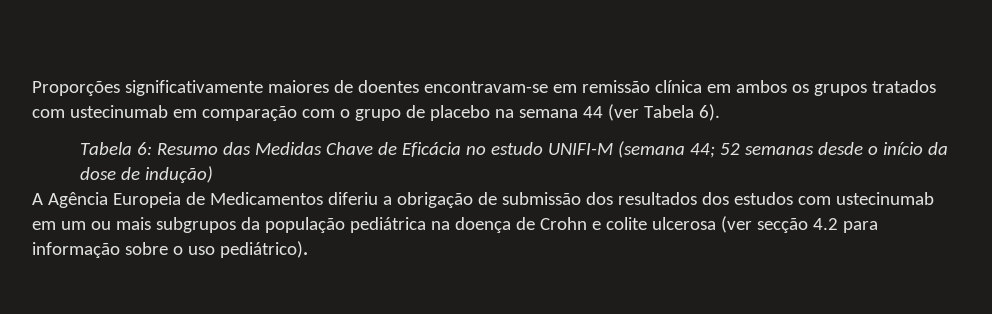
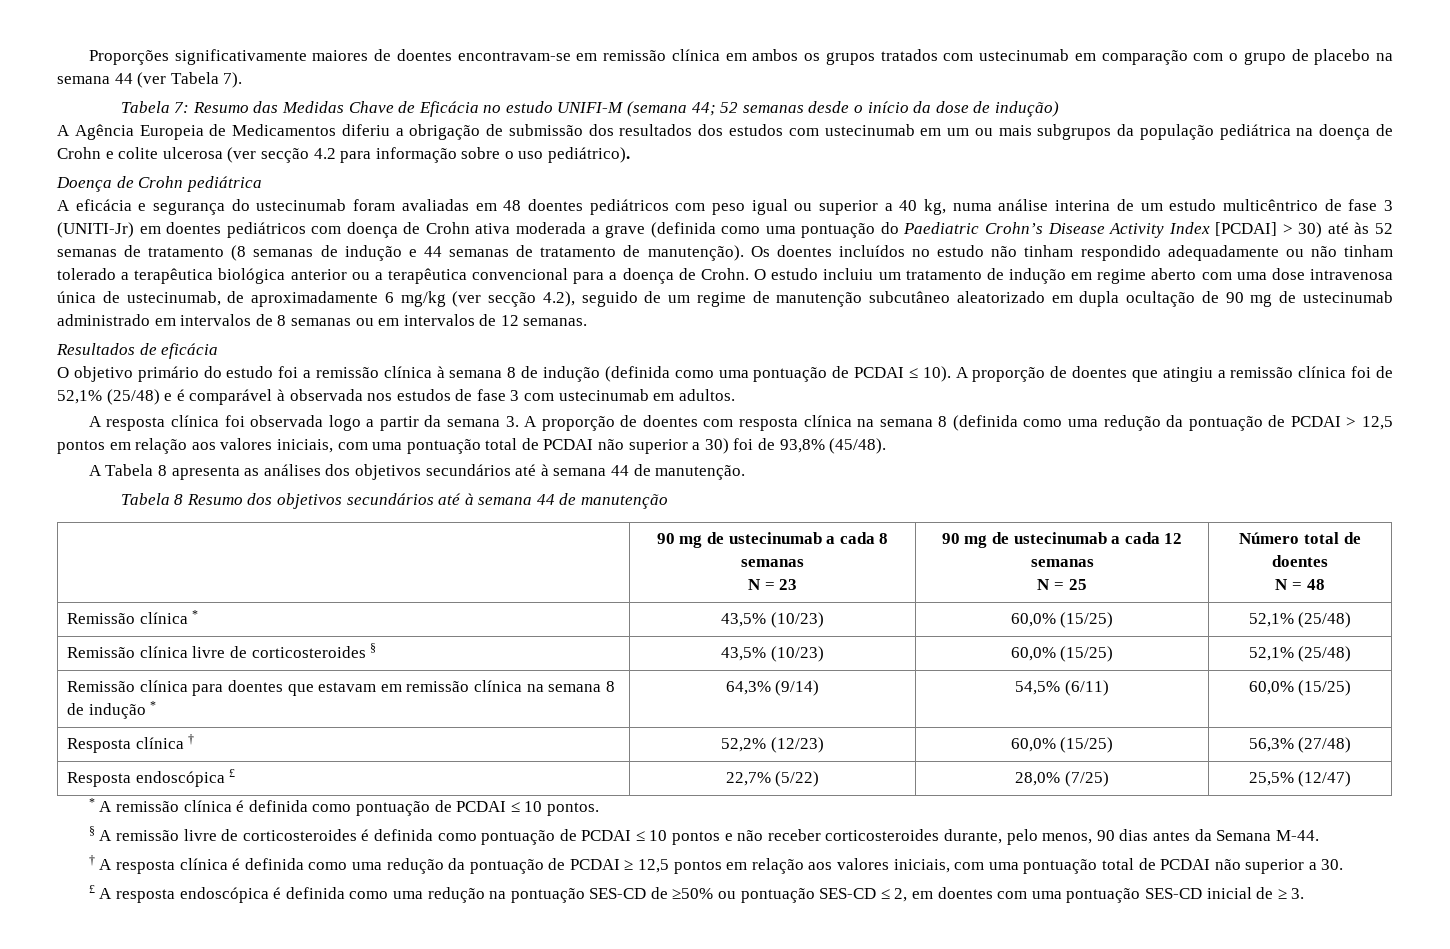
- Proporções significativamente maiores de doentes encontravam-se em remissão clínica em ambos os grupos tratados com ustecinumab em comparação com o grupo de placebo na semana 44 (ver Tabela 6).
- Tabela 6: Resumo das Medidas Chave de Eficácia no estudo UNIFI-M (semana 44; 52 semanas desde o início da dose de indução)
+ Proporções significativamente maiores de doentes encontravam-se em remissão clínica em ambos os grupos tratados com ustecinumab em comparação com o grupo de placebo na semana 44 (ver Tabela 7).
+ Tabela 7: Resumo das Medidas Chave de Eficácia no estudo UNIFI-M (semana 44; 52 semanas desde o início da dose de indução)
+ Doença de Crohn pediátrica
+ A eficácia e segurança do ustecinumab foram avaliadas em 48 doentes pediátricos com peso igual ou superior a 40 kg, numa análise interina de um estudo multicêntrico de fase 3 (UNITI-Jr) em doentes pediátricos com doença de Crohn ativa moderada a grave (definida como uma pontuação do Paediatric Crohn’s Disease Activity Index [PCDAI] > 30) até às 52 semanas de tratamento (8 semanas de indução e 44 semanas de tratamento de manutenção). Os doentes incluídos no estudo não tinham respondido adequadamente ou não tinham tolerado a terapêutica biológica anterior ou a terapêutica convencional para a doença de Crohn. O estudo incluiu um tratamento de indução em regime aberto com uma dose intravenosa única de ustecinumab, de aproximadamente 6 mg/kg (ver secção 4.2), seguido de um regime de manutenção subcutâneo aleatorizado em dupla ocultação de 90 mg de ustecinumab administrado em intervalos de 8 semanas ou em intervalos de 12 semanas.
+ Resultados de eficácia
+ O objetivo primário do estudo foi a remissão clínica à semana 8 de indução (definida como uma pontuação de PCDAI ≤ 10). A proporção de doentes que atingiu a remissão clínica foi de 52,1% (25/48) e é comparável à observada nos estudos de fase 3 com ustecinumab em adultos.
+ A resposta clínica foi observada logo a partir da semana 3. A proporção de doentes com resposta clínica na semana 8 (definida como uma redução da pontuação de PCDAI > 12,5 pontos em relação aos valores iniciais, com uma pontuação total de PCDAI não superior a 30) foi de 93,8% (45/48).
+ A Tabela 8 apresenta as análises dos objetivos secundários até à semana 44 de manutenção.
+ Tabela 8 Resumo dos objetivos secundários até à semana 44 de manutenção
+ | 90 mg de ustecinumab a cada 8 semanas
+ N = 23 | 90 mg de ustecinumab a cada 12 semanas
+ N = 25 | Número total de doentes
+ N = 48
+ Remissão clínica * | 43,5% (10/23) | 60,0% (15/25) | 52,1% (25/48)
+ Remissão clínica livre de corticosteroides § | 43,5% (10/23) | 60,0% (15/25) | 52,1% (25/48)
+ Remissão clínica para doentes que estavam em remissão clínica na semana 8 de indução * | 64,3% (9/14) | 54,5% (6/11) | 60,0% (15/25)
+ Resposta clínica † | 52,2% (12/23) | 60,0% (15/25) | 56,3% (27/48)
+ Resposta endoscópica £ | 22,7% (5/22) | 28,0% (7/25) | 25,5% (12/47)
+ * A remissão clínica é definida como pontuação de PCDAI ≤ 10 pontos.
+ § A remissão livre de corticosteroides é definida como pontuação de PCDAI ≤ 10 pontos e não receber corticosteroides durante, pelo menos, 90 dias antes da Semana M-44.
+ † A resposta clínica é definida como uma redução da pontuação de PCDAI ≥ 12,5 pontos em relação aos valores iniciais, com uma pontuação total de PCDAI não superior a 30.
+ £ A resposta endoscópica é definida como uma redução na pontuação SES-CD de ≥50% ou pontuação SES-CD ≤ 2, em doentes com uma pontuação SES-CD inicial de ≥ 3.

